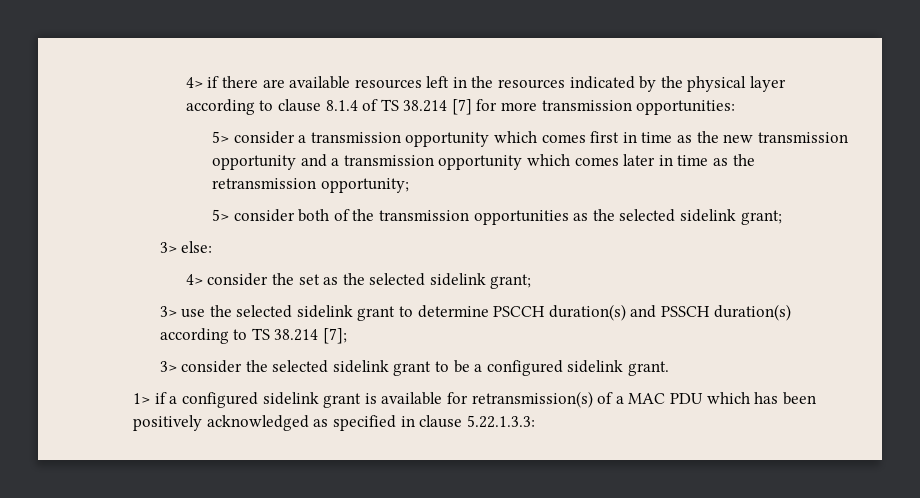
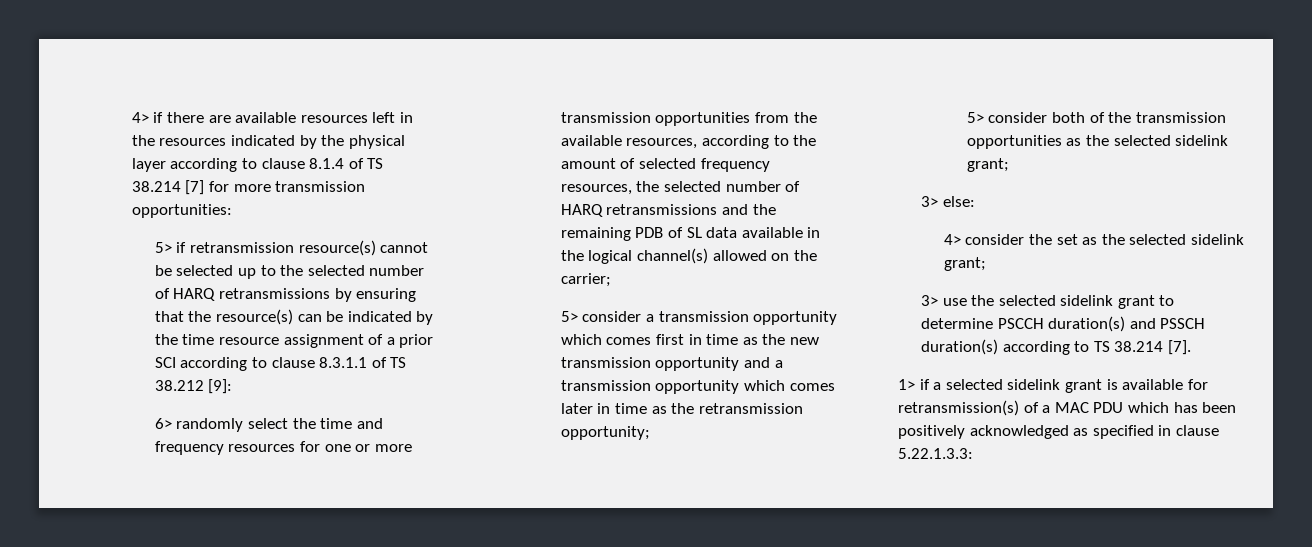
+ 5> if retransmission resource(s) cannot be selected up to the selected number of HARQ retransmissions by ensuring that the resource(s) can be indicated by the time resource assignment of a prior SCI according to clause 8.3.1.1 of TS 38.212 [9]:
+ 6> randomly select the time and frequency resources for one or more transmission opportunities from the available resources, according to the amount of selected frequency resources, the selected number of HARQ retransmissions and the remaining PDB of SL data available in the logical channel(s) allowed on the carrier;
- 3> use the selected sidelink grant to determine PSCCH duration(s) and PSSCH duration(s) according to TS 38.214 [7];
- 3> consider the selected sidelink grant to be a configured sidelink grant.
+ 3> use the selected sidelink grant to determine PSCCH duration(s) and PSSCH duration(s) according to TS 38.214 [7].
- 1> if a configured sidelink grant is available for retransmission(s) of a MAC PDU which has been positively acknowledged as specified in clause 5.22.1.3.3:
+ 1> if a selected sidelink grant is available for retransmission(s) of a MAC PDU which has been positively acknowledged as specified in clause 5.22.1.3.3:

